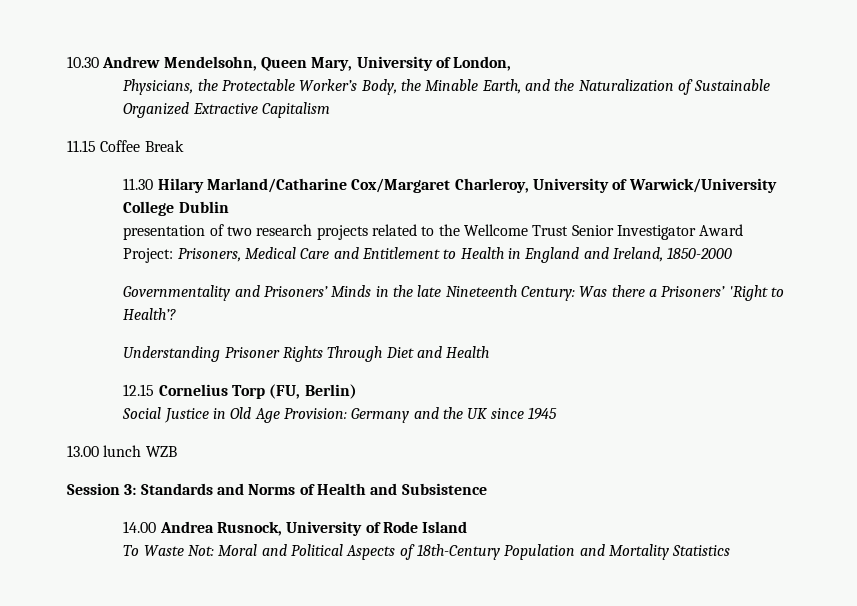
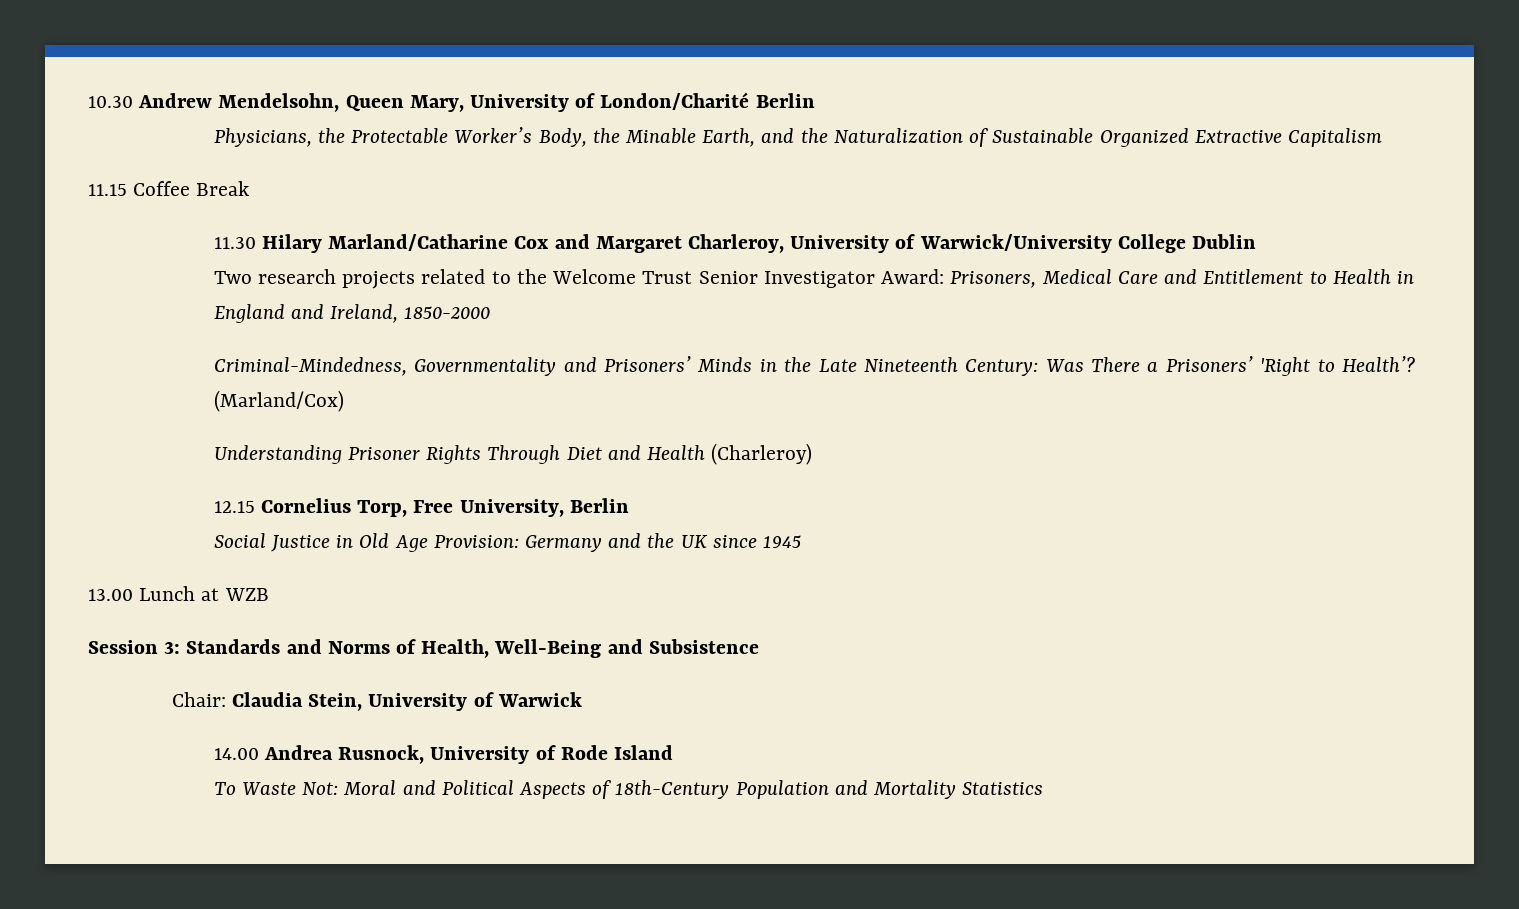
- 10.30 Andrew Mendelsohn, Queen Mary, University of London,
+ 10.30 Andrew Mendelsohn, Queen Mary, University of London/Charité Berlin
- 11.30 Hilary Marland/Catharine Cox/Margaret Charleroy, University of Warwick/University College Dublin
+ 11.30 Hilary Marland/Catharine Cox and Margaret Charleroy, University of Warwick/University College Dublin
- presentation of two research projects related to the Wellcome Trust Senior Investigator Award Project: Prisoners, Medical Care and Entitlement to Health in England and Ireland, 1850-2000
+ Two research projects related to the Welcome Trust Senior Investigator Award: Prisoners, Medical Care and Entitlement to Health in England and Ireland, 1850-2000
- Governmentality and Prisoners’ Minds in the late Nineteenth Century: Was there a Prisoners’ 'Right to Health’?
+ Criminal-Mindedness, Governmentality and Prisoners’ Minds in the Late Nineteenth Century: Was There a Prisoners’ 'Right to Health’? (Marland/Cox)
- Understanding Prisoner Rights Through Diet and Health
+ Understanding Prisoner Rights Through Diet and Health (Charleroy)
- 12.15 Cornelius Torp (FU, Berlin)
+ 12.15 Cornelius Torp, Free University, Berlin
- 13.00 lunch WZB
+ 13.00 Lunch at WZB
- Session 3: Standards and Norms of Health and Subsistence
+ Session 3: Standards and Norms of Health, Well-Being and Subsistence
+ Chair: Claudia Stein, University of Warwick

